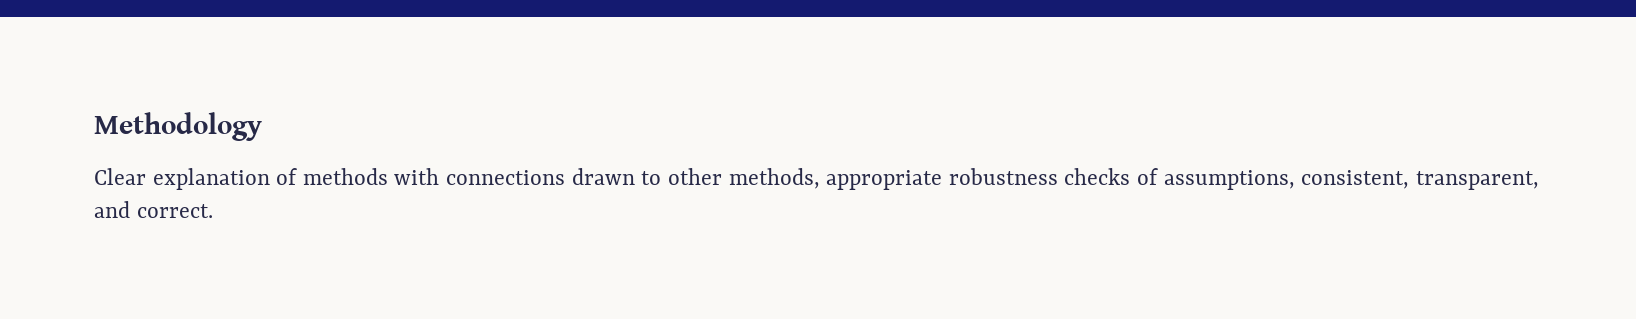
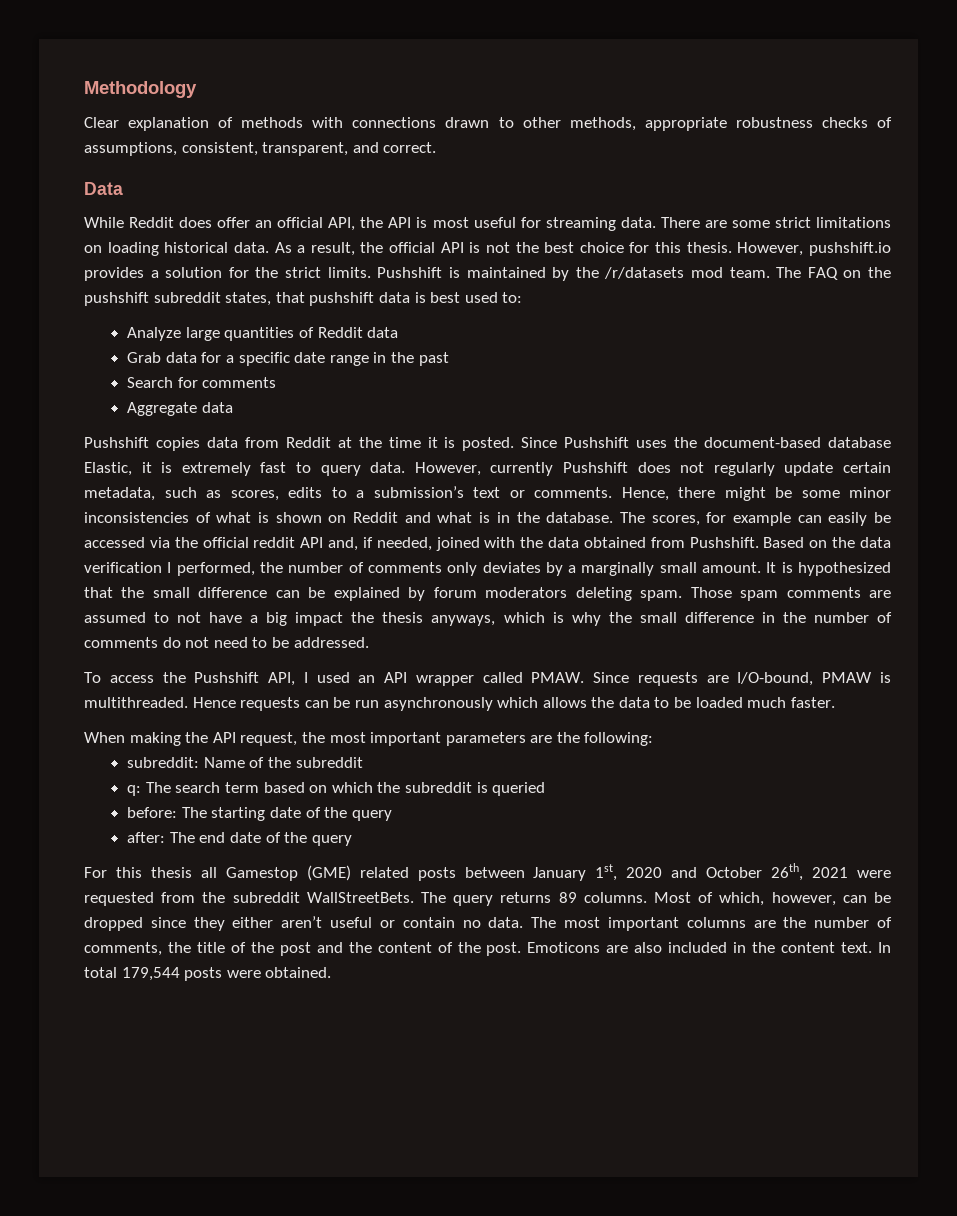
+ Data
+ While Reddit does offer an official API, the API is most useful for streaming data. There are some strict limitations on loading historical data. As a result, the official API is not the best choice for this thesis. However, pushshift.io provides a solution for the strict limits. Pushshift is maintained by the /r/datasets mod team. The FAQ on the pushshift subreddit states, that pushshift data is best used to:
+ Analyze large quantities of Reddit data
+ Grab data for a specific date range in the past
+ Search for comments
+ Aggregate data
+ Pushshift copies data from Reddit at the time it is posted. Since Pushshift uses the document-based database Elastic, it is extremely fast to query data. However, currently Pushshift does not regularly update certain metadata, such as scores, edits to a submission’s text or comments. Hence, there might be some minor inconsistencies of what is shown on Reddit and what is in the database. The scores, for example can easily be accessed via the official reddit API and, if needed, joined with the data obtained from Pushshift. Based on the data verification I performed, the number of comments only deviates by a marginally small amount. It is hypothesized that the small difference can be explained by forum moderators deleting spam. Those spam comments are assumed to not have a big impact the thesis anyways, which is why the small difference in the number of comments do not need to be addressed.
+ To access the Pushshift API, I used an API wrapper called PMAW. Since requests are I/O-bound, PMAW is multithreaded. Hence requests can be run asynchronously which allows the data to be loaded much faster.
+ When making the API request, the most important parameters are the following:
+ subreddit: Name of the subreddit
+ q: The search term based on which the subreddit is queried
+ before: The starting date of the query
+ after: The end date of the query
+ For this thesis all Gamestop (GME) related posts between January 1st, 2020 and October 26th, 2021 were requested from the subreddit WallStreetBets. The query returns 89 columns. Most of which, however, can be dropped since they either aren’t useful or contain no data. The most important columns are the number of comments, the title of the post and the content of the post. Emoticons are also included in the content text. In total 179,544 posts were obtained.

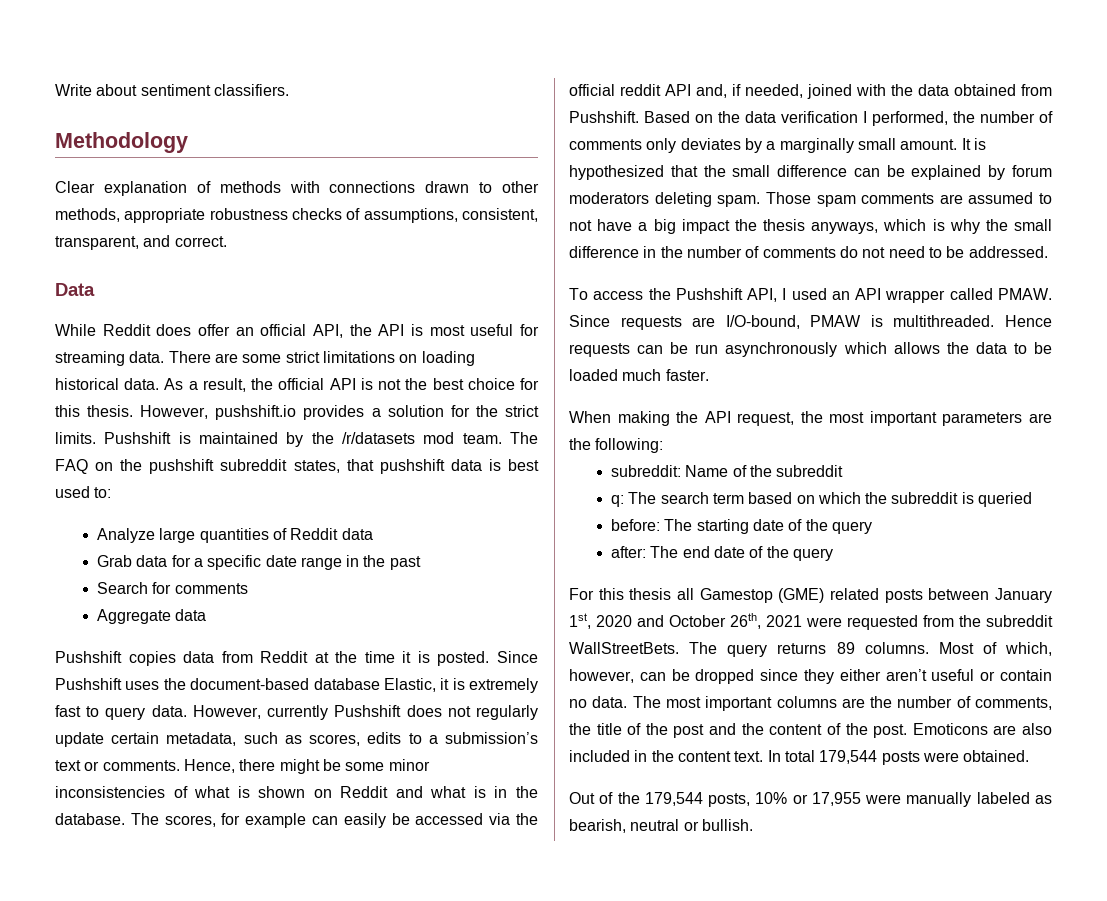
+ Write about sentiment classifiers.
+ Out of the 179,544 posts, 10% or 17,955 were manually labeled as bearish, neutral or bullish.

